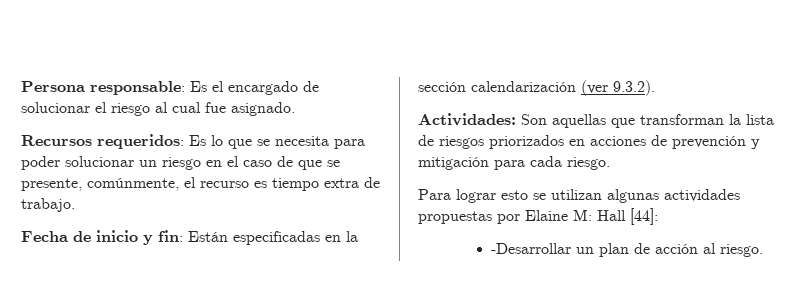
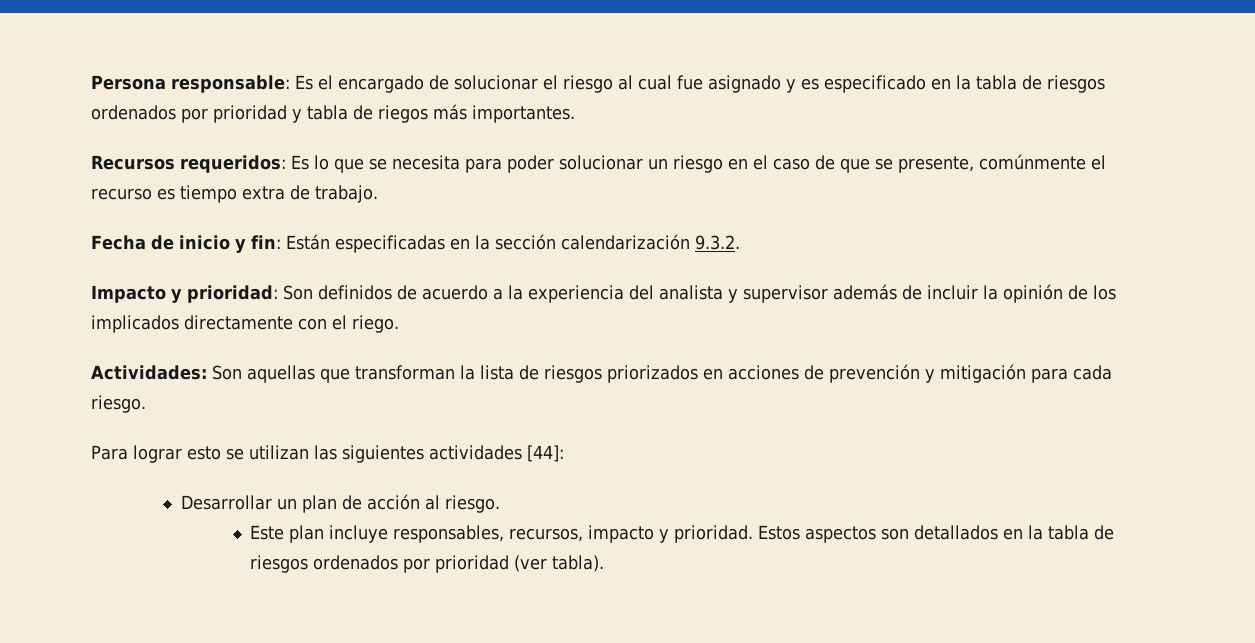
- Persona responsable: Es el encargado de solucionar el riesgo al cual fue asignado.
+ Persona responsable: Es el encargado de solucionar el riesgo al cual fue asignado y es especificado en la tabla de riesgos ordenados por prioridad y tabla de riegos más importantes.
- Recursos requeridos: Es lo que se necesita para poder solucionar un riesgo en el caso de que se presente, comúnmente, el recurso es tiempo extra de trabajo.
+ Recursos requeridos: Es lo que se necesita para poder solucionar un riesgo en el caso de que se presente, comúnmente el recurso es tiempo extra de trabajo.
- Fecha de inicio y fin: Están especificadas en la sección calendarización (ver 9.3.2).
+ Fecha de inicio y fin: Están especificadas en la sección calendarización 9.3.2.
+ Impacto y prioridad: Son definidos de acuerdo a la experiencia del analista y supervisor además de incluir la opinión de los implicados directamente con el riego.
- Para lograr esto se utilizan algunas actividades propuestas por Elaine M: Hall [44]:
+ Para lograr esto se utilizan las siguientes actividades [44]:
- -Desarrollar un plan de acción al riesgo.
+ Desarrollar un plan de acción al riesgo.
+ Este plan incluye responsables, recursos, impacto y prioridad. Estos aspectos son detallados en la tabla de riesgos ordenados por prioridad (ver tabla).

